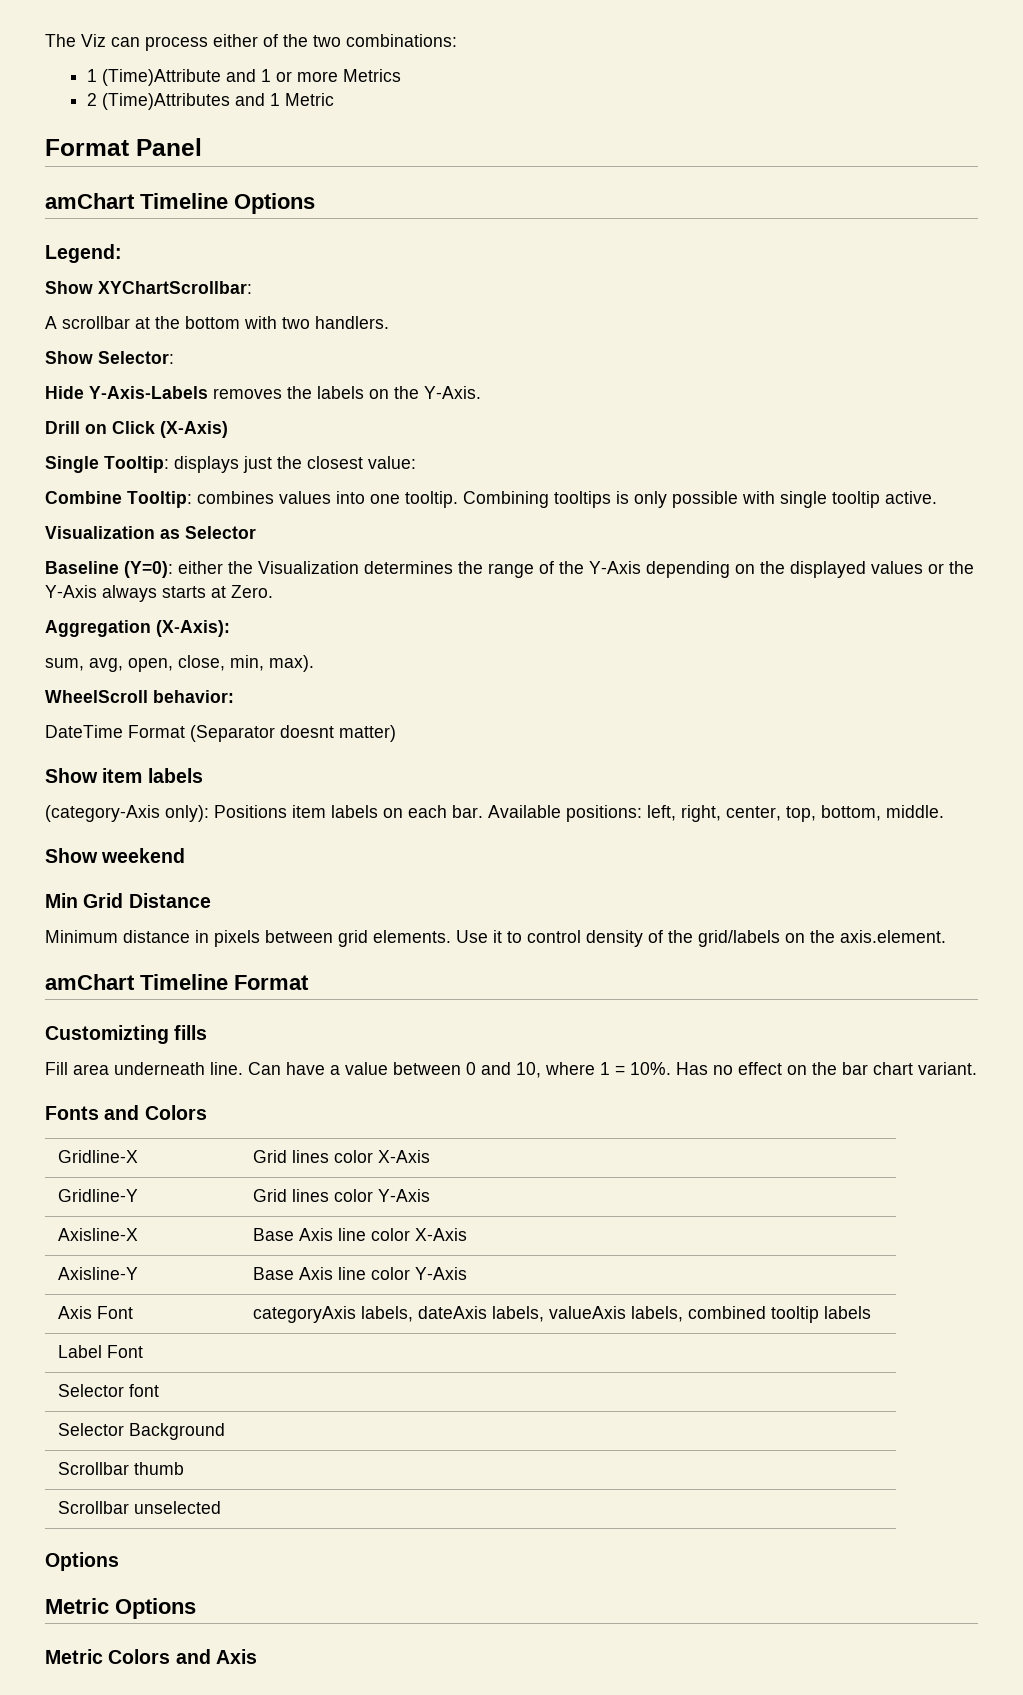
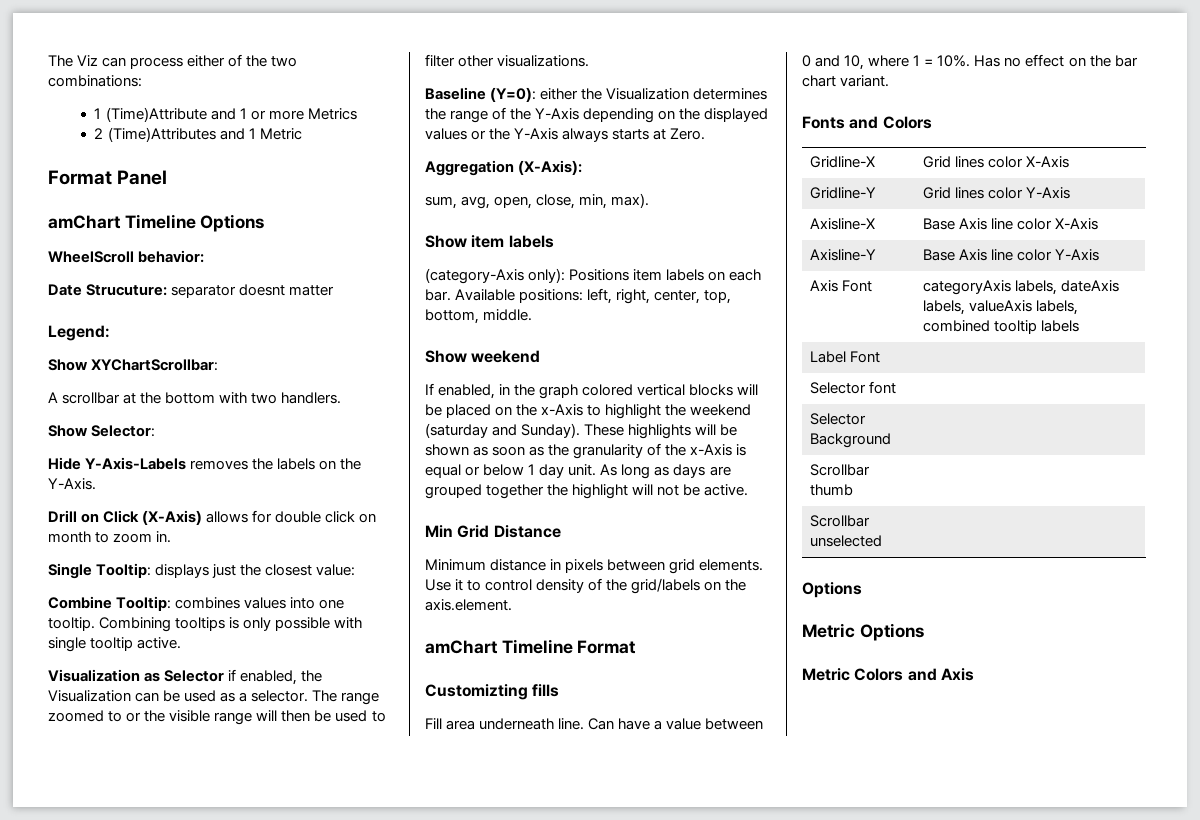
+ WheelScroll behavior:
+ Date Strucuture: separator doesnt matter
- Drill on Click (X-Axis)
+ Drill on Click (X-Axis) allows for double click on month to zoom in.
- Visualization as Selector
+ Visualization as Selector if enabled, the Visualization can be used as a selector. The range zoomed to or the visible range will then be used to filter other visualizations.
- WheelScroll behavior:
- DateTime Format (Separator doesnt matter)
+ If enabled, in the graph colored vertical blocks will be placed on the x-Axis to highlight the weekend (saturday and Sunday). These highlights will be shown as soon as the granularity of the x-Axis is equal or below 1 day unit. As long as days are grouped together the highlight will not be active.

